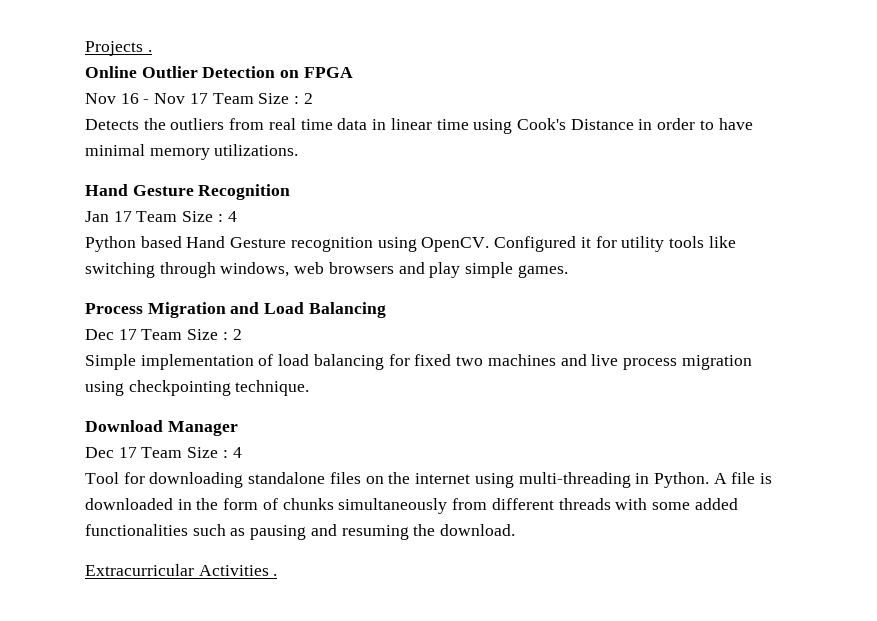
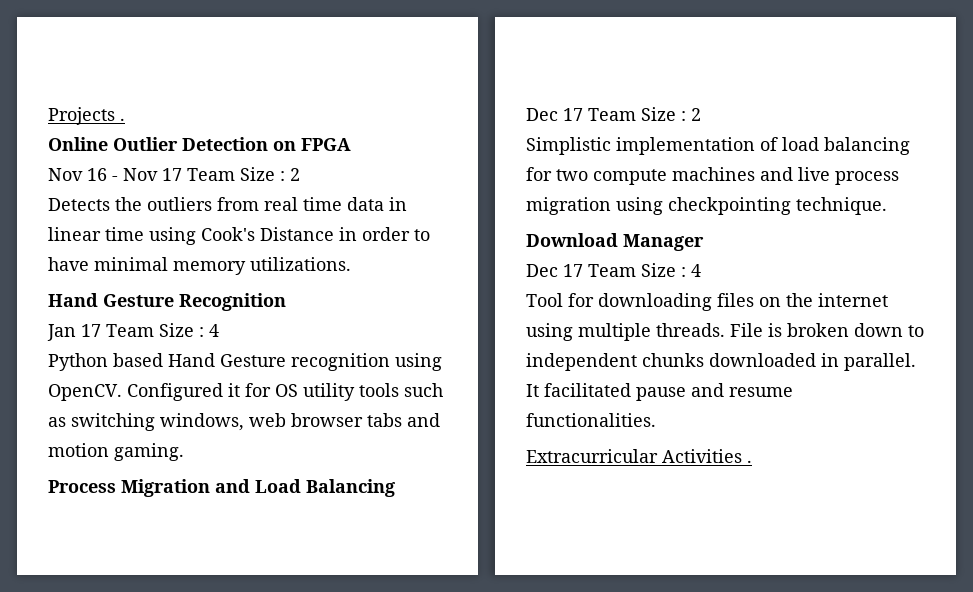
- Configured it for utility tools like switching through windows, web browsers and play simple games.
+ Configured it for OS utility tools such as switching windows, web browser tabs and motion gaming.
- Simple implementation of load balancing for fixed two machines and live process migration using checkpointing technique.
+ Simplistic implementation of load balancing for two compute machines and live process migration using checkpointing technique.
- Tool for downloading standalone files on the internet using multi-threading in Python. A file is downloaded in the form of chunks simultaneously from different threads with some added functionalities such as pausing and resuming the download.
+ Tool for downloading files on the internet using multiple threads. File is broken down to independent chunks downloaded in parallel. It facilitated pause and resume functionalities.

